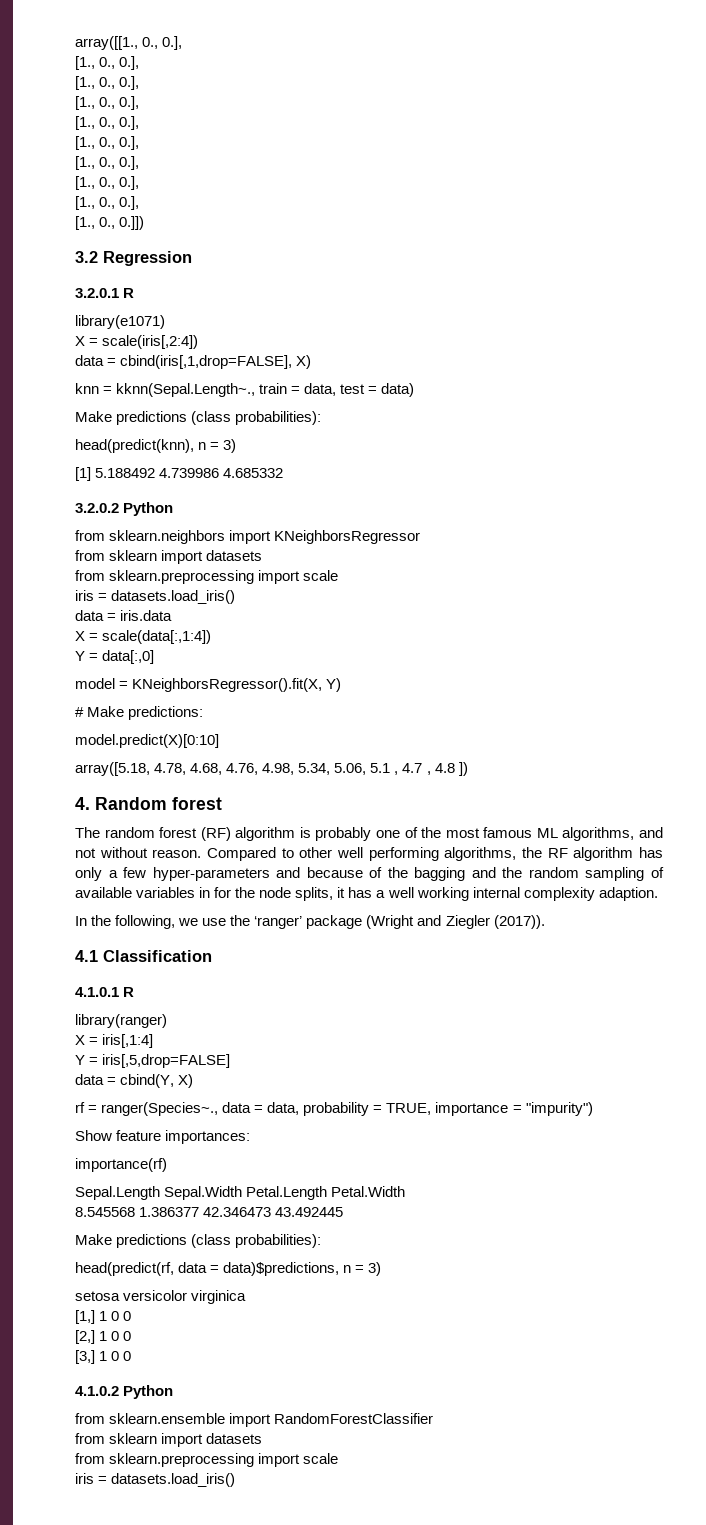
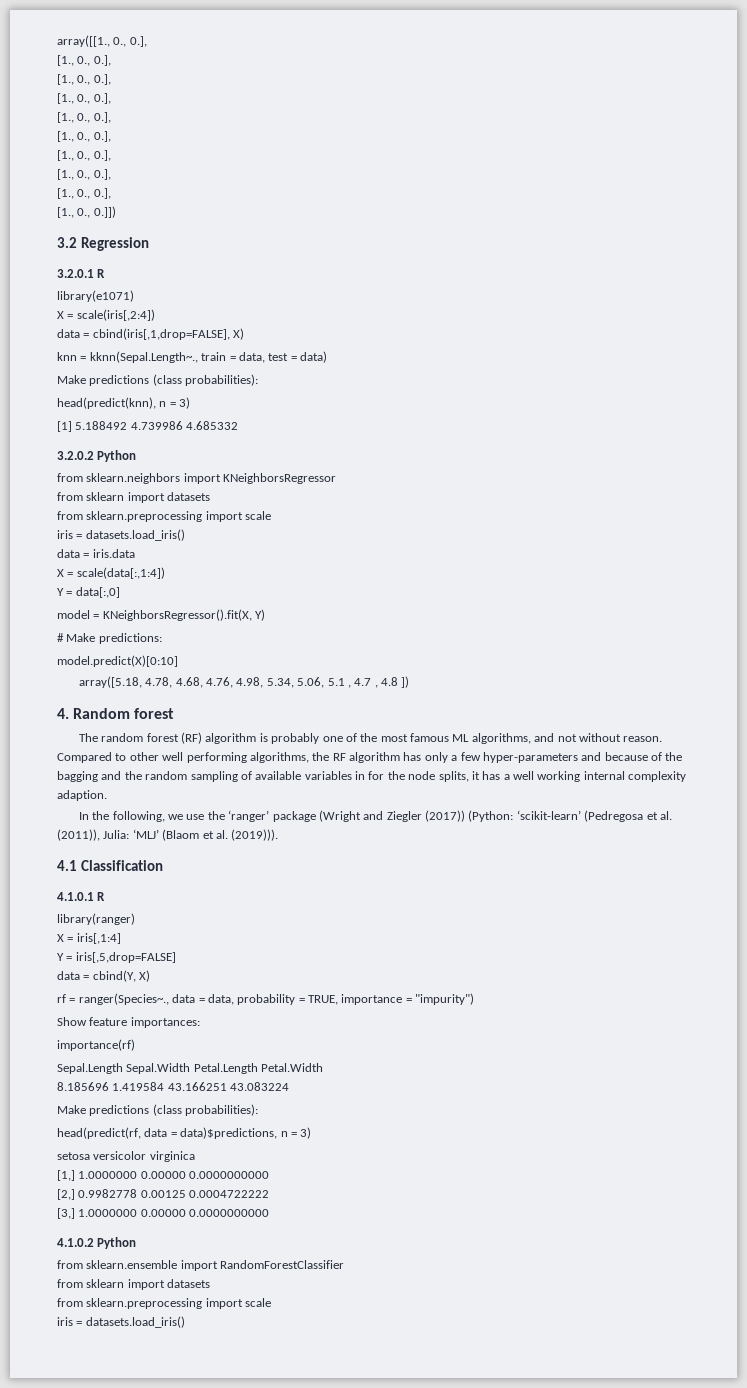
- In the following, we use the ‘ranger’ package (Wright and Ziegler (2017)).
+ In the following, we use the ‘ranger’ package (Wright and Ziegler (2017)) (Python: ‘scikit-learn’ (Pedregosa et al. (2011)), Julia: ‘MLJ’ (Blaom et al. (2019))).
- 8.545568 1.386377 42.346473 43.492445
+ 8.185696 1.419584 43.166251 43.083224
- [1,] 1 0 0
- [2,] 1 0 0
- [3,] 1 0 0
+ [1,] 1.0000000 0.00000 0.0000000000
+ [2,] 0.9982778 0.00125 0.0004722222
+ [3,] 1.0000000 0.00000 0.0000000000

